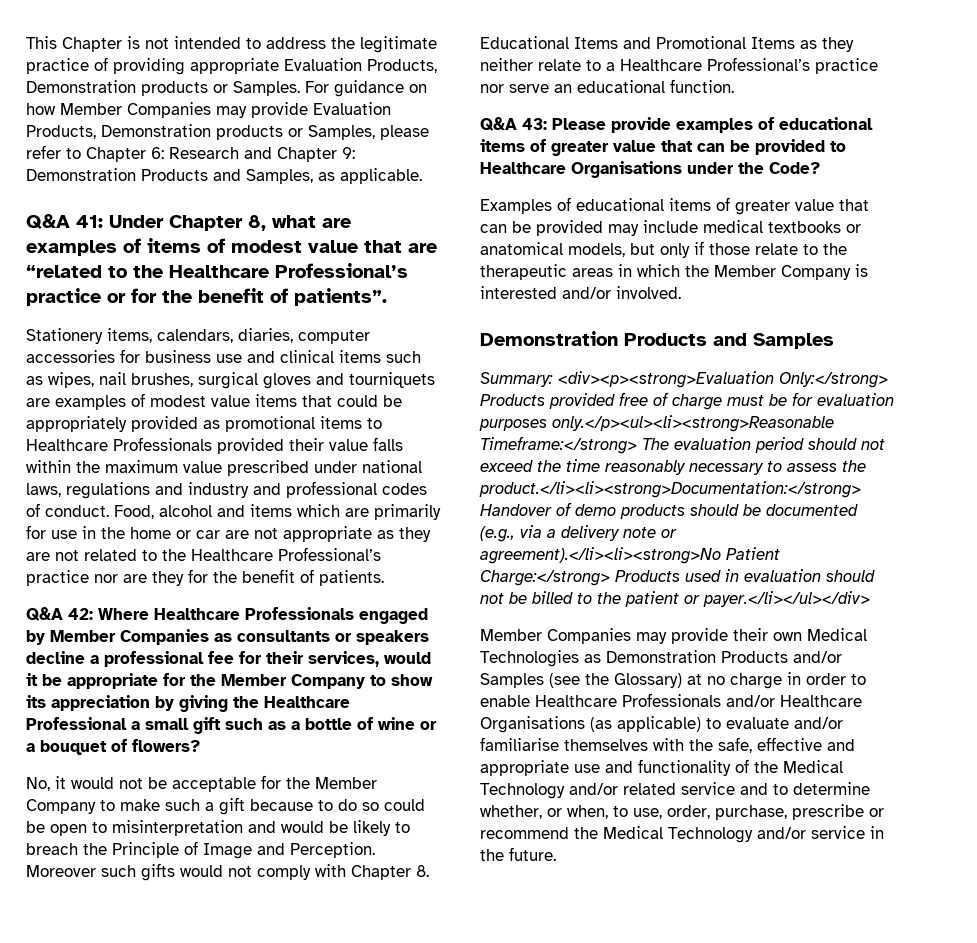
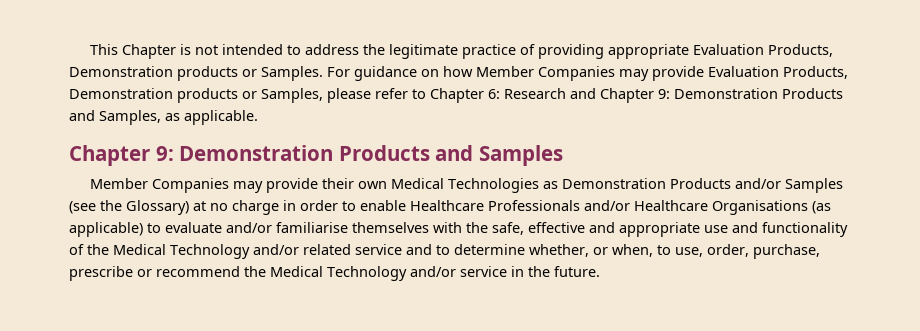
- Q&A 41: Under Chapter 8, what are examples of items of modest value that are “related to the Healthcare Professional’s practice or for the benefit of patients”.
- Stationery items, calendars, diaries, computer accessories for business use and clinical items such as wipes, nail brushes, surgical gloves and tourniquets are examples of modest value items that could be appropriately provided as promotional items to Healthcare Professionals provided their value falls within the maximum value prescribed under national laws, regulations and industry and professional codes of conduct. Food, alcohol and items which are primarily for use in the home or car are not appropriate as they are not related to the Healthcare Professional’s practice nor are they for the benefit of patients.
- Q&A 42: Where Healthcare Professionals engaged by Member Companies as consultants or speakers decline a professional fee for their services, would it be appropriate for the Member Company to show its appreciation by giving the Healthcare Professional a small gift such as a bottle of wine or a bouquet of flowers?
- No, it would not be acceptable for the Member Company to make such a gift because to do so could be open to misinterpretation and would be likely to breach the Principle of Image and Perception. Moreover such gifts would not comply with Chapter 8. Educational Items and Promotional Items as they neither relate to a Healthcare Professional’s practice nor serve an educational function.
- Q&A 43: Please provide examples of educational items of greater value that can be provided to Healthcare Organisations under the Code?
- Examples of educational items of greater value that can be provided may include medical textbooks or anatomical models, but only if those relate to the therapeutic areas in which the Member Company is interested and/or involved.
- Demonstration Products and Samples
- Summary: <div><p><strong>Evaluation Only:</strong> Products provided free of charge must be for evaluation purposes only.</p><ul><li><strong>Reasonable Timeframe:</strong> The evaluation period should not exceed the time reasonably necessary to assess the product.</li><li><strong>Documentation:</strong> Handover of demo products should be documented (e.g., via a delivery note or agreement).</li><li><strong>No Patient Charge:</strong> Products used in evaluation should not be billed to the patient or payer.</li></ul></div>
+ Chapter 9: Demonstration Products and Samples

